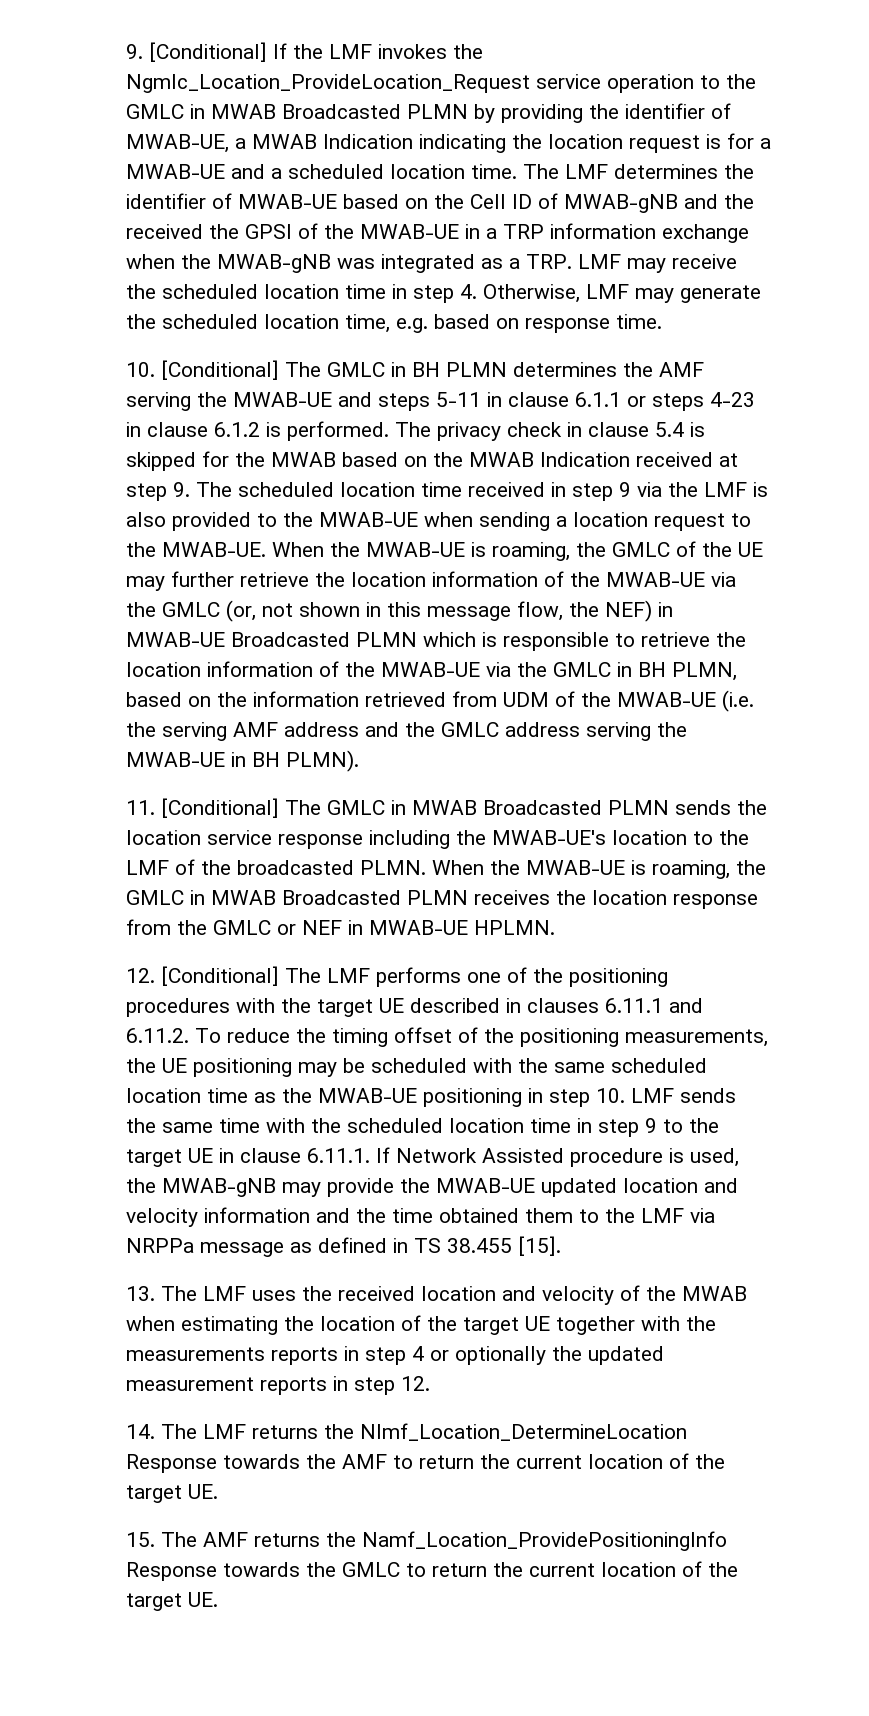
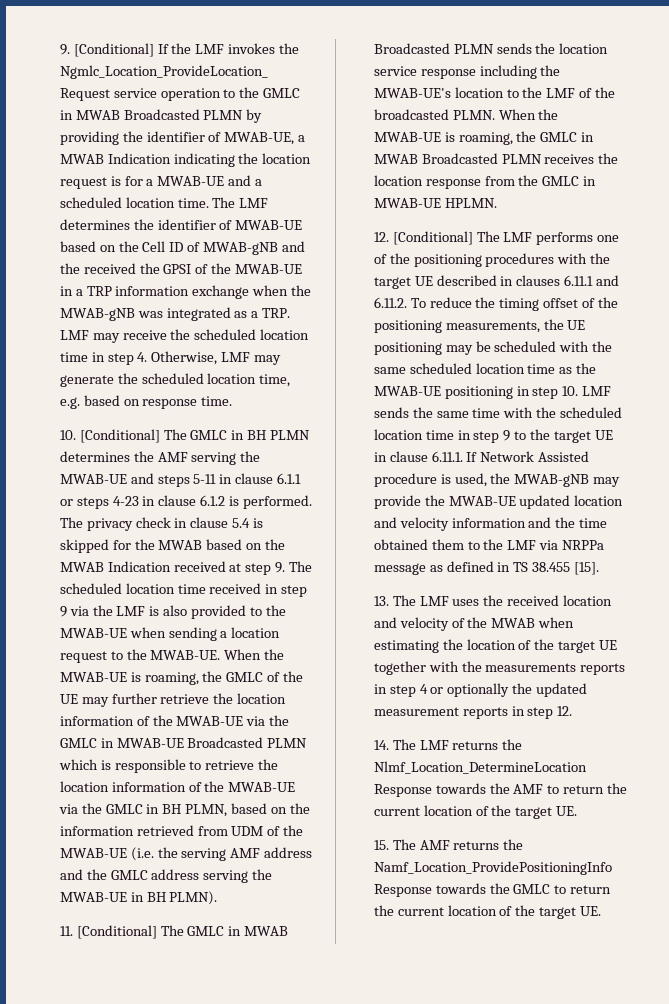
- When the MWAB-UE is roaming, the GMLC of the UE may further retrieve the location information of the MWAB-UE via the GMLC (or, not shown in this message flow, the NEF) in MWAB-UE Broadcasted PLMN which is responsible to retrieve the location information of the MWAB-UE via the GMLC in BH PLMN, based on the information retrieved from UDM of the MWAB-UE (i.e. the serving AMF address and the GMLC address serving the MWAB-UE in BH PLMN).
+ When the MWAB-UE is roaming, the GMLC of the UE may further retrieve the location information of the MWAB-UE via the GMLC in MWAB-UE Broadcasted PLMN which is responsible to retrieve the location information of the MWAB-UE via the GMLC in BH PLMN, based on the information retrieved from UDM of the MWAB-UE (i.e. the serving AMF address and the GMLC address serving the MWAB-UE in BH PLMN).
- When the MWAB-UE is roaming, the GMLC in MWAB Broadcasted PLMN receives the location response from the GMLC or NEF in MWAB-UE HPLMN.
+ When the MWAB-UE is roaming, the GMLC in MWAB Broadcasted PLMN receives the location response from the GMLC in MWAB-UE HPLMN.

